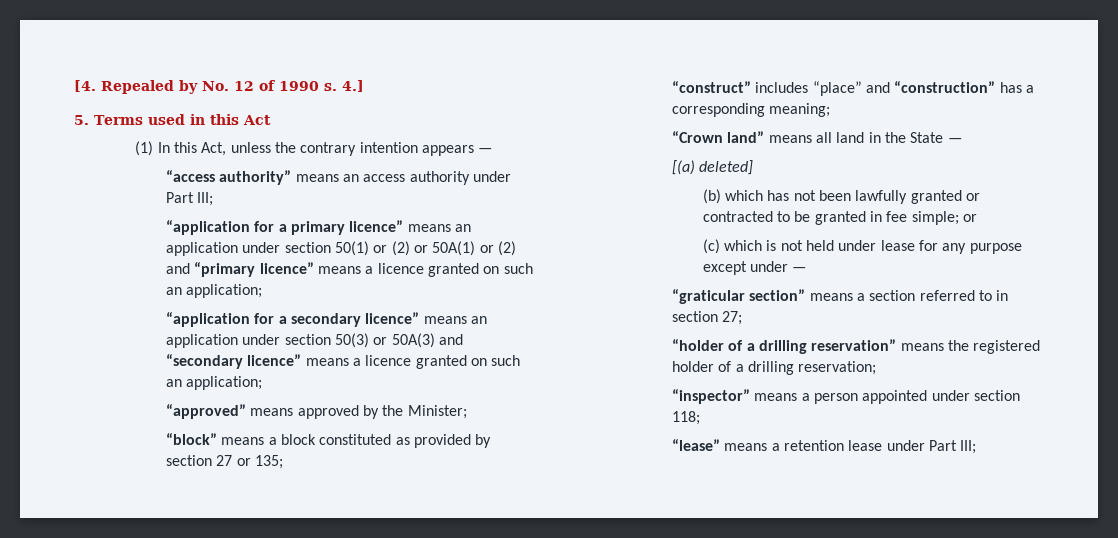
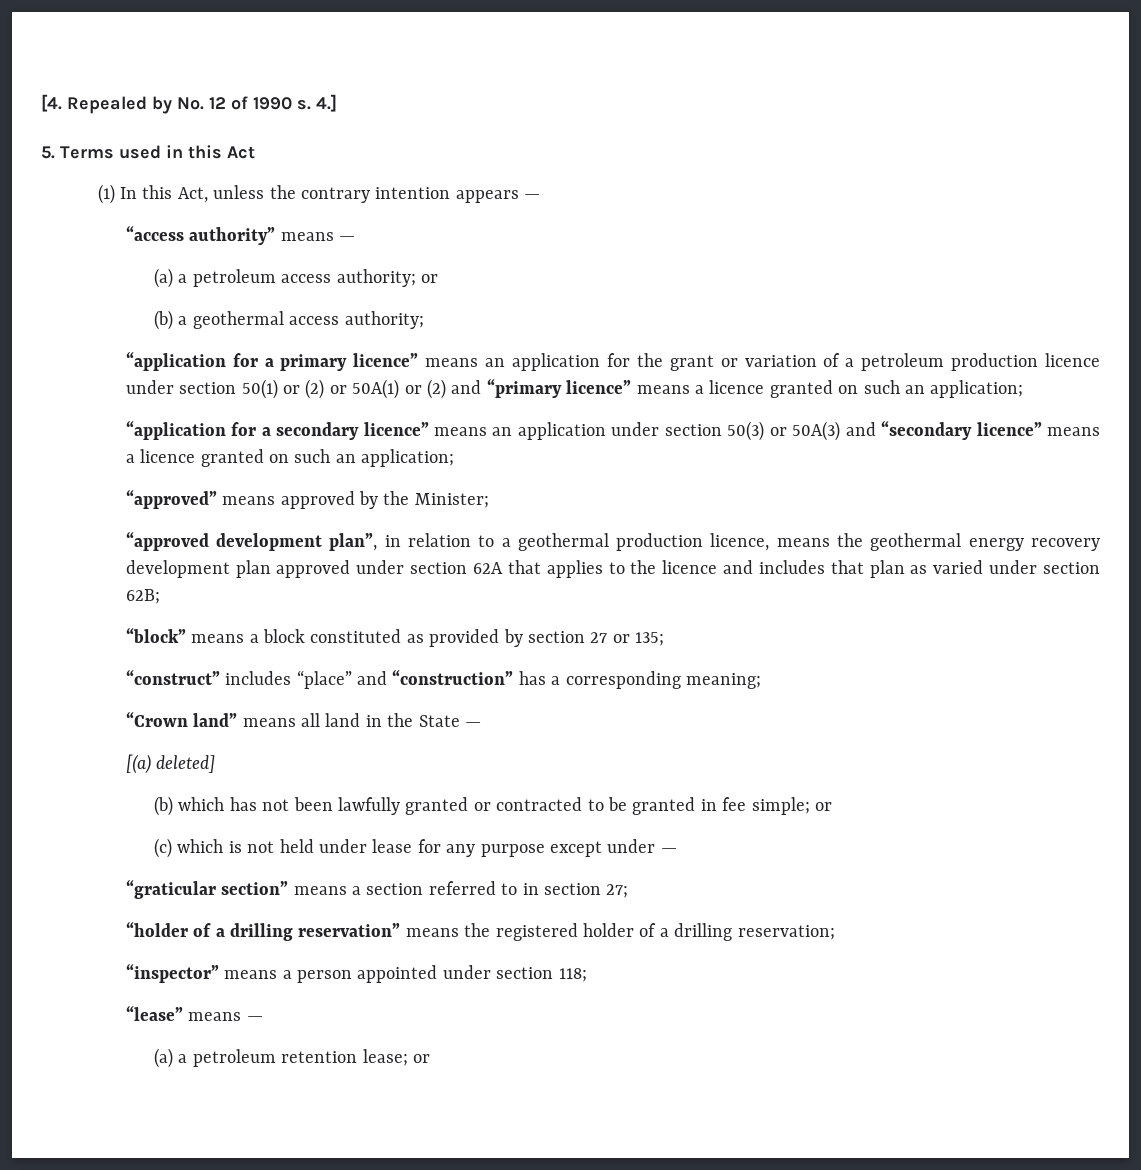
- “access authority” means an access authority under Part III;
+ “access authority” means —
+ (a) a petroleum access authority; or
+ (b) a geothermal access authority;
- “application for a primary licence” means an application under section 50(1) or (2) or 50A(1) or (2) and “primary licence” means a licence granted on such an application;
+ “application for a primary licence” means an application for the grant or variation of a petroleum production licence under section 50(1) or (2) or 50A(1) or (2) and “primary licence” means a licence granted on such an application;
+ “approved development plan”, in relation to a geothermal production licence, means the geothermal energy recovery development plan approved under section 62A that applies to the licence and includes that plan as varied under section 62B;
- “lease” means a retention lease under Part III;
+ “lease” means —
+ (a) a petroleum retention lease; or

